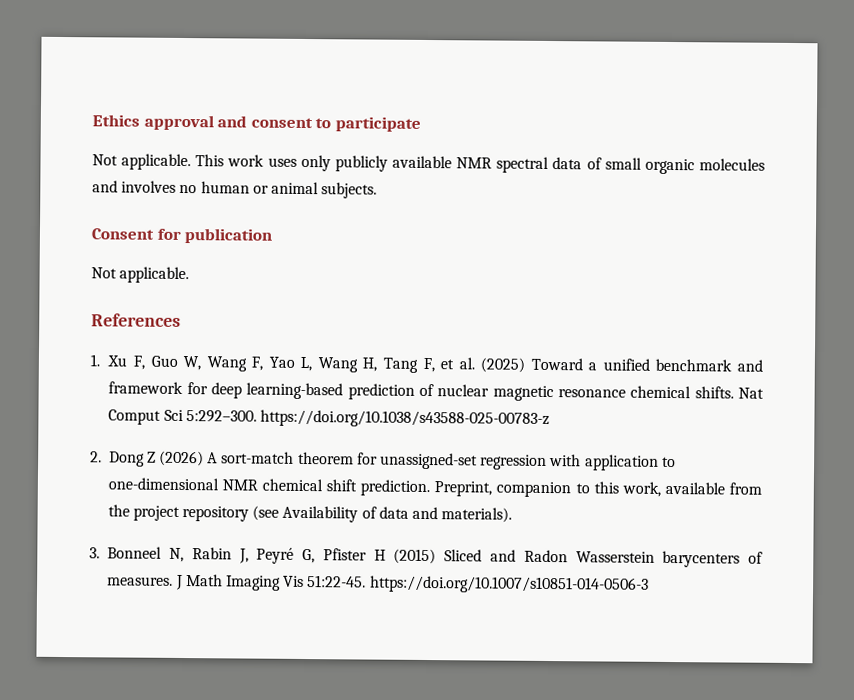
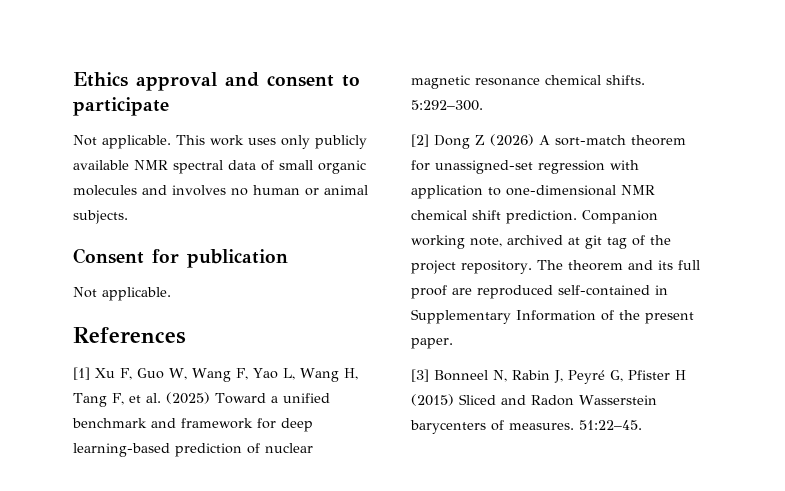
- 1. Xu F, Guo W, Wang F, Yao L, Wang H, Tang F, et al. (2025) Toward a unified benchmark and framework for deep learning-based prediction of nuclear magnetic resonance chemical shifts.
+ [1] Xu F, Guo W, Wang F, Yao L, Wang H, Tang F, et al. (2025) Toward a unified benchmark and framework for deep learning-based prediction of nuclear magnetic resonance chemical shifts.
- Nat Comput Sci 5:292–300. https://doi.org/10.1038/s43588-025-00783-z
- 2. Dong Z (2026) A sort-match theorem for unassigned-set regression with application to one-dimensional NMR chemical shift prediction.
+ 5:292–300.
+ [2] Dong Z (2026) A sort-match theorem for unassigned-set regression with application to one-dimensional NMR chemical shift prediction.
- Preprint, companion to this work, available from the project repository (see Availability of data and materials).
- 3. Bonneel N, Rabin J, Peyré G, Pfister H (2015) Sliced and Radon Wasserstein barycenters of measures.
+ Companion working note, archived at git tag of the project repository. The theorem and its full proof are reproduced self-contained in Supplementary Information of the present paper.
+ [3] Bonneel N, Rabin J, Peyré G, Pfister H (2015) Sliced and Radon Wasserstein barycenters of measures.
- J Math Imaging Vis 51:22-45. https://doi.org/10.1007/s10851-014-0506-3
+ 51:22–45.

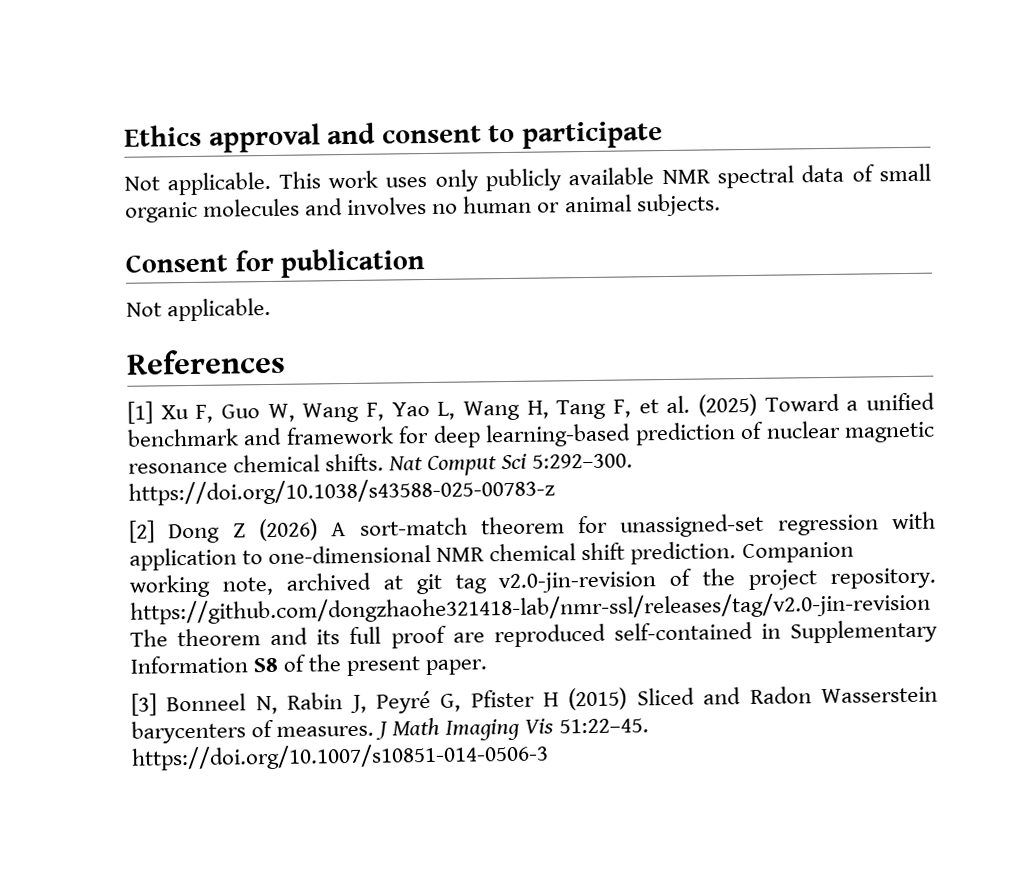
- 5:292–300.
+ Nat Comput Sci 5:292–300. https://doi.org/10.1038/s43588-025-00783-z
- Companion working note, archived at git tag of the project repository. The theorem and its full proof are reproduced self-contained in Supplementary Information of the present paper.
+ Companion working note, archived at git tag v2.0-jin-revision of the project repository. https://github.com/dongzhaohe321418-lab/nmr-ssl/releases/tag/v2.0-jin-revision The theorem and its full proof are reproduced self-contained in Supplementary Information S8 of the present paper.
- 51:22–45.
+ J Math Imaging Vis 51:22–45. https://doi.org/10.1007/s10851-014-0506-3

